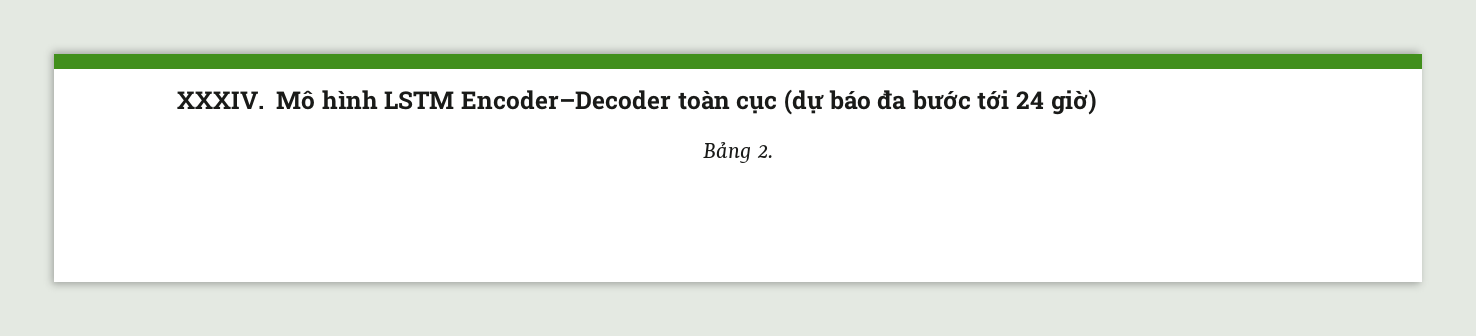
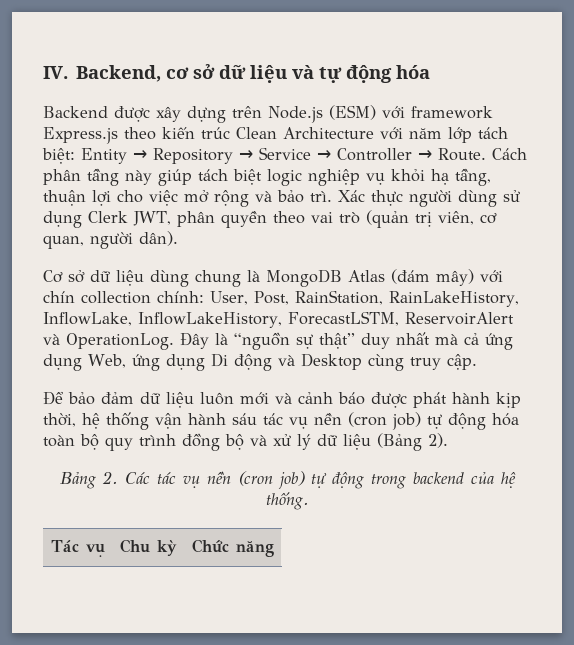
- XXXIV. Mô hình LSTM Encoder–Decoder toàn cục (dự báo đa bước tới 24 giờ)
- Bảng 2.
+ IV. Backend, cơ sở dữ liệu và tự động hóa
+ Backend được xây dựng trên Node.js (ESM) với framework Express.js theo kiến trúc Clean Architecture với năm lớp tách biệt: Entity → Repository → Service → Controller → Route. Cách phân tầng này giúp tách biệt logic nghiệp vụ khỏi hạ tầng, thuận lợi cho việc mở rộng và bảo trì. Xác thực người dùng sử dụng Clerk JWT, phân quyền theo vai trò (quản trị viên, cơ quan, người dân).
+ Cơ sở dữ liệu dùng chung là MongoDB Atlas (đám mây) với chín collection chính: User, Post, RainStation, RainLakeHistory, InflowLake, InflowLakeHistory, ForecastLSTM, ReservoirAlert và OperationLog. Đây là “nguồn sự thật” duy nhất mà cả ứng dụng Web, ứng dụng Di động và Desktop cùng truy cập.
+ Để bảo đảm dữ liệu luôn mới và cảnh báo được phát hành kịp thời, hệ thống vận hành sáu tác vụ nền (cron job) tự động hóa toàn bộ quy trình đồng bộ và xử lý dữ liệu (Bảng 2).
+ Bảng 2. Các tác vụ nền (cron job) tự động trong backend của hệ thống.
+ Tác vụ | Chu kỳ | Chức năng

